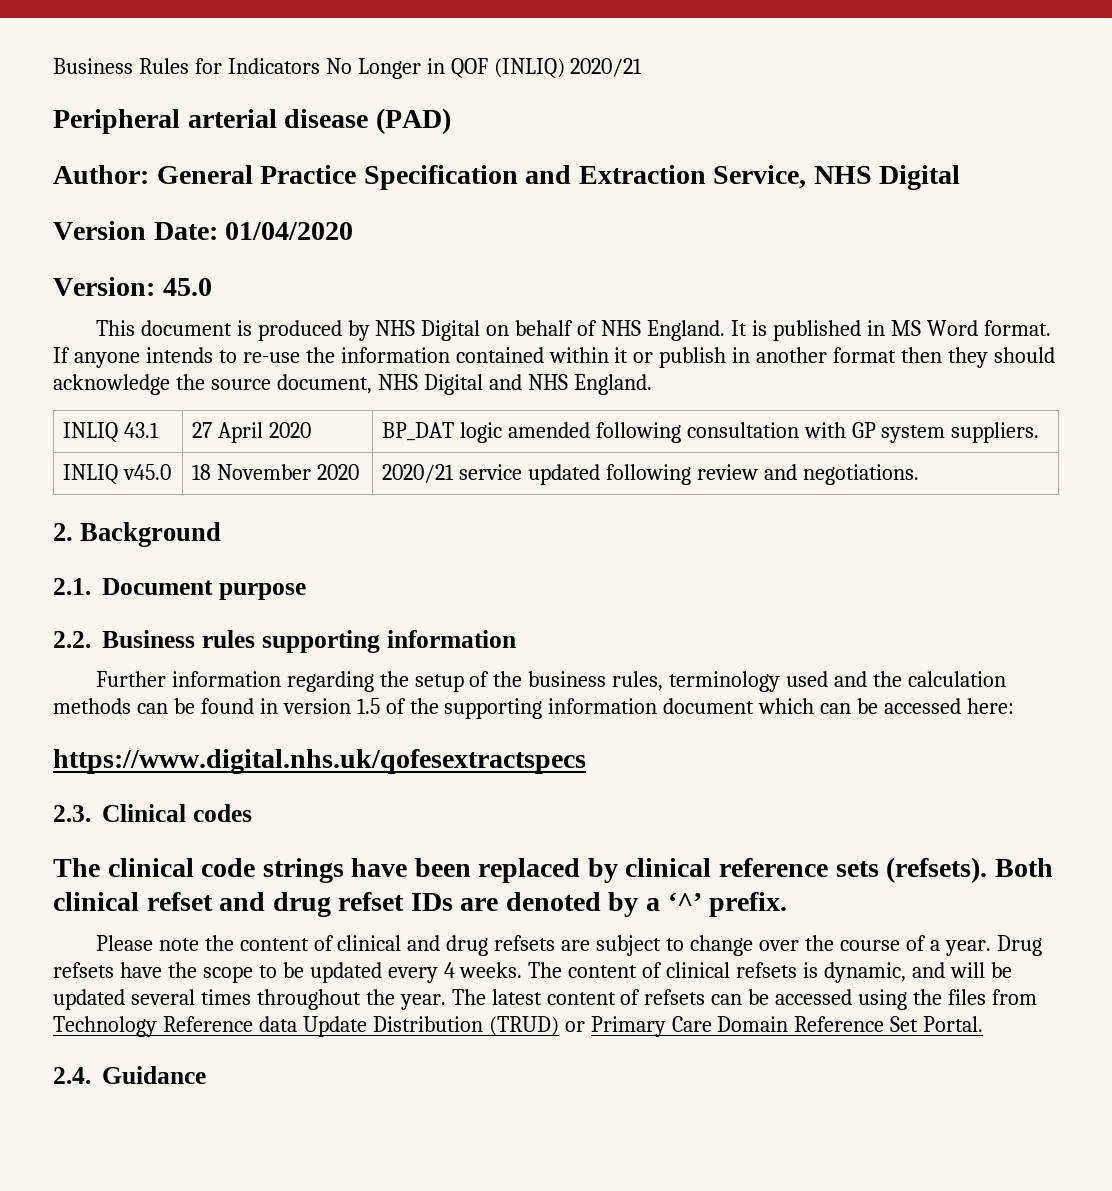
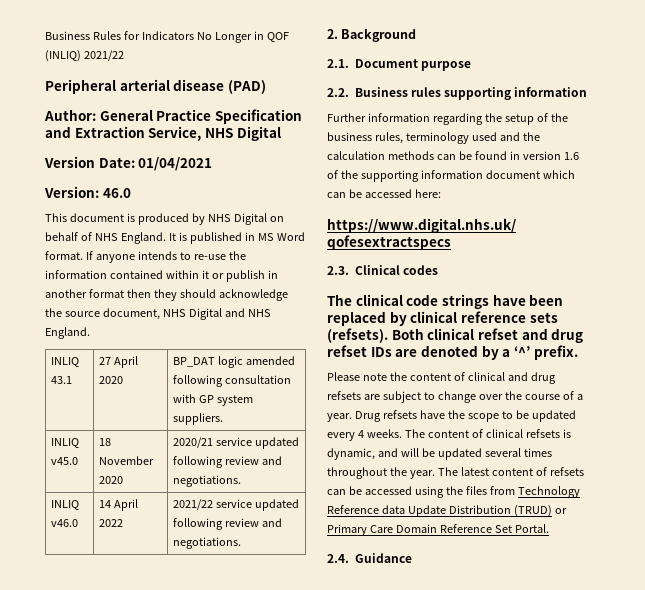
- Business Rules for Indicators No Longer in QOF (INLIQ) 2020/21
+ Business Rules for Indicators No Longer in QOF (INLIQ) 2021/22
- Version Date: 01/04/2020
+ Version Date: 01/04/2021
- Version: 45.0
+ Version: 46.0
+ INLIQ v46.0 | 14 April 2022 | 2021/22 service updated following review and negotiations.
- Further information regarding the setup of the business rules, terminology used and the calculation methods can be found in version 1.5 of the supporting information document which can be accessed here:
+ Further information regarding the setup of the business rules, terminology used and the calculation methods can be found in version 1.6 of the supporting information document which can be accessed here:

